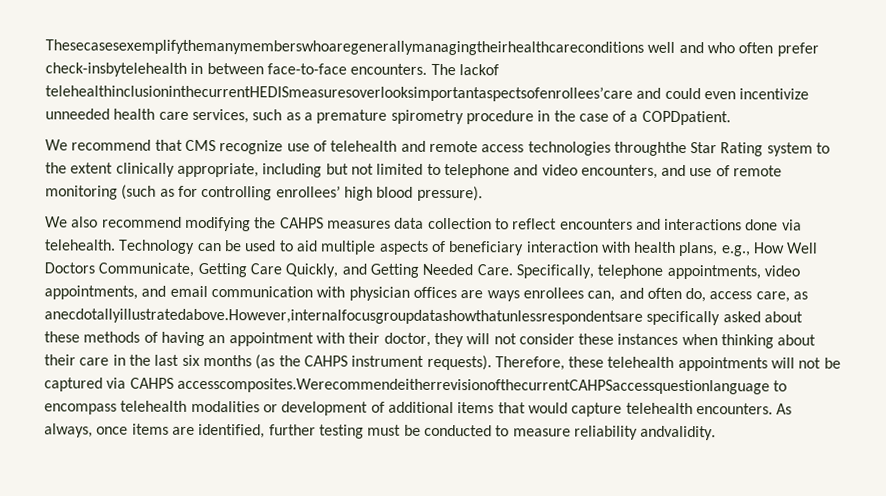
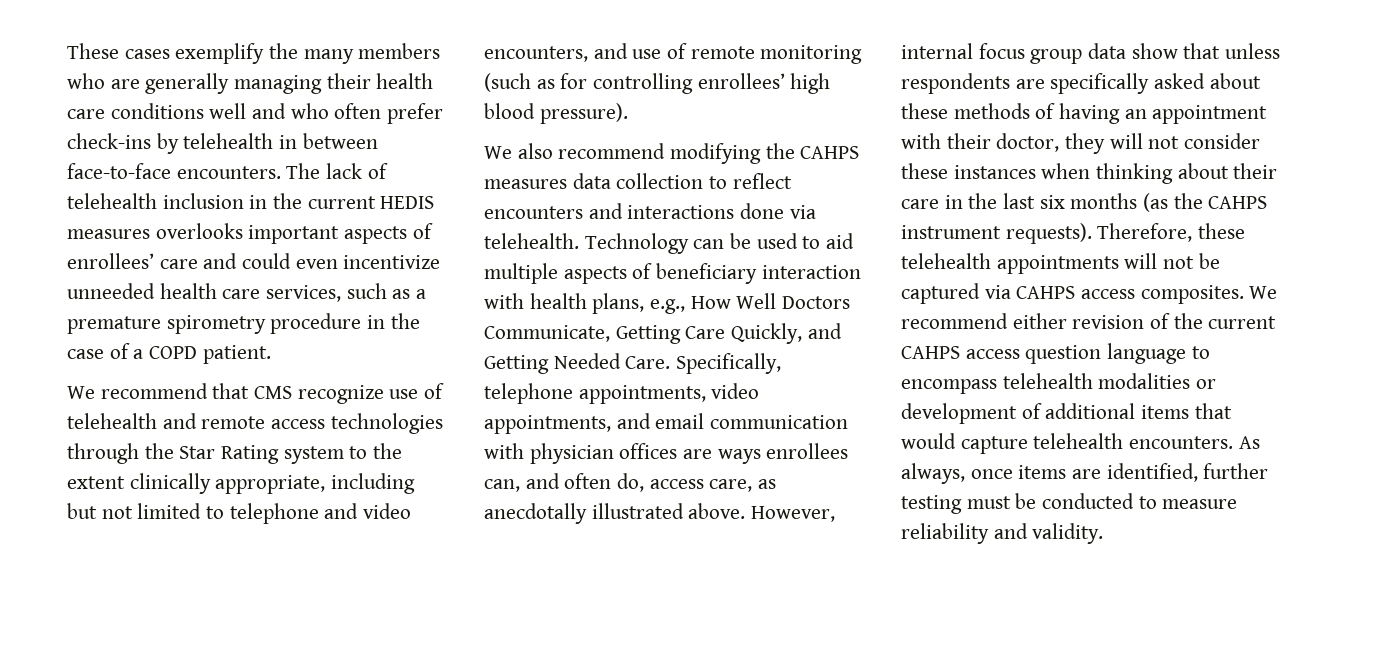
- Thesecasesexemplifythemanymemberswhoaregenerallymanagingtheirhealthcareconditions well and who often prefer check-insbytelehealth in between face-to-face encounters.
+ These cases exemplify the many members who are generally managing their health care conditions well and who often prefer check-ins by telehealth in between face-to-face encounters.
- The lackof telehealthinclusioninthecurrentHEDISmeasuresoverlooksimportantaspectsofenrollees’care and could even incentivize unneeded health care services, such as a premature spirometry procedure in the case of a COPDpatient.
+ The lack of telehealth inclusion in the current HEDIS measures overlooks important aspects of enrollees’ care and could even incentivize unneeded health care services, such as a premature spirometry procedure in the case of a COPD patient.
- We recommend that CMS recognize use of telehealth and remote access technologies throughthe Star Rating system to the extent clinically appropriate, including but not limited to telephone and video encounters, and use of remote monitoring (such as for controlling enrollees’ high blood pressure).
+ We recommend that CMS recognize use of telehealth and remote access technologies through the Star Rating system to the extent clinically appropriate, including but not limited to telephone and video encounters, and use of remote monitoring (such as for controlling enrollees’ high blood pressure).
- Specifically, telephone appointments, video appointments, and email communication with physician offices are ways enrollees can, and often do, access care, as anecdotallyillustratedabove.However,internalfocusgroupdatashowthatunlessrespondentsare specifically asked about these methods of having an appointment with their doctor, they will not consider these instances when thinking about their care in the last six months (as the CAHPS instrument requests).
+ Specifically, telephone appointments, video appointments, and email communication with physician offices are ways enrollees can, and often do, access care, as anecdotally illustrated above. However, internal focus group data show that unless respondents are specifically asked about these methods of having an appointment with their doctor, they will not consider these instances when thinking about their care in the last six months (as the CAHPS instrument requests).
- Therefore, these telehealth appointments will not be captured via CAHPS accesscomposites.WerecommendeitherrevisionofthecurrentCAHPSaccessquestionlanguage to encompass telehealth modalities or development of additional items that would capture telehealth encounters.
+ Therefore, these telehealth appointments will not be captured via CAHPS access composites. We recommend either revision of the current CAHPS access question language to encompass telehealth modalities or development of additional items that would capture telehealth encounters.
- As always, once items are identified, further testing must be conducted to measure reliability andvalidity.
+ As always, once items are identified, further testing must be conducted to measure reliability and validity.

